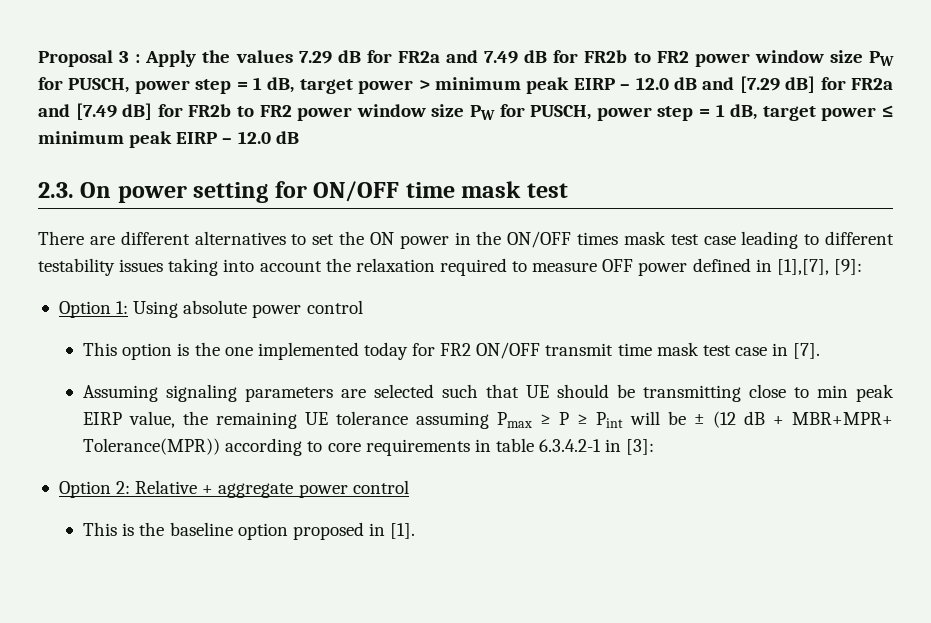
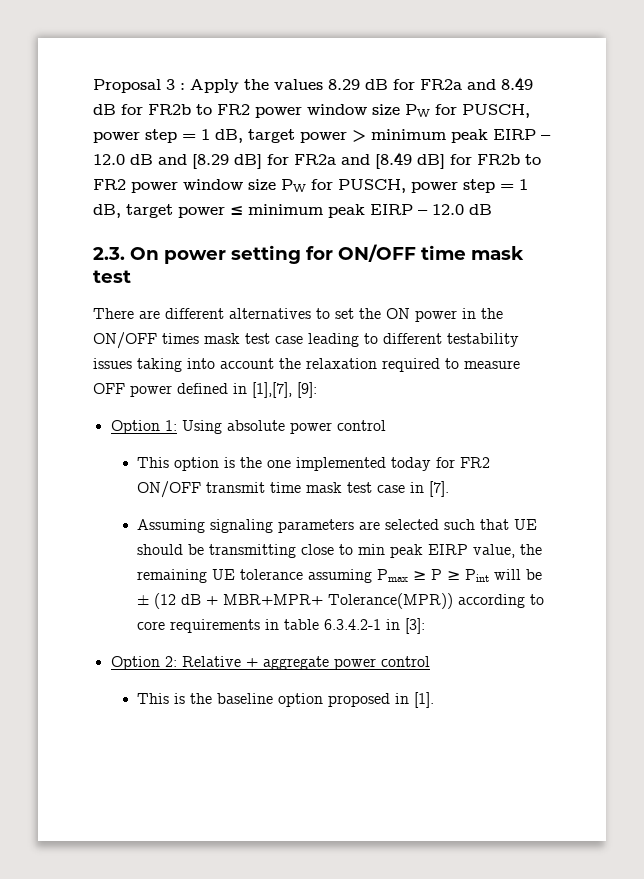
- Apply the values 7.29 dB for FR2a and 7.49 dB for FR2b to FR2 power window size PW for PUSCH, power step = 1 dB, target power > minimum peak EIRP – 12.0 dB and [7.29 dB] for FR2a and [7.49 dB] for FR2b to FR2 power window size PW for PUSCH, power step = 1 dB, target power ≤ minimum peak EIRP – 12.0 dB
+ Apply the values 8.29 dB for FR2a and 8.49 dB for FR2b to FR2 power window size PW for PUSCH, power step = 1 dB, target power > minimum peak EIRP – 12.0 dB and [8.29 dB] for FR2a and [8.49 dB] for FR2b to FR2 power window size PW for PUSCH, power step = 1 dB, target power ≤ minimum peak EIRP – 12.0 dB

